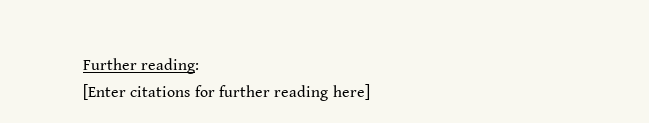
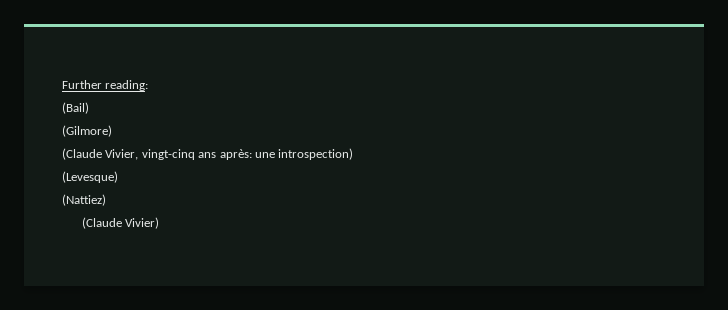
- [Enter citations for further reading here]
+ (Bail)
+ (Gilmore)
+ (Claude Vivier, vingt-cinq ans après: une introspection)
+ (Levesque)
+ (Nattiez)
+ (Claude Vivier)

